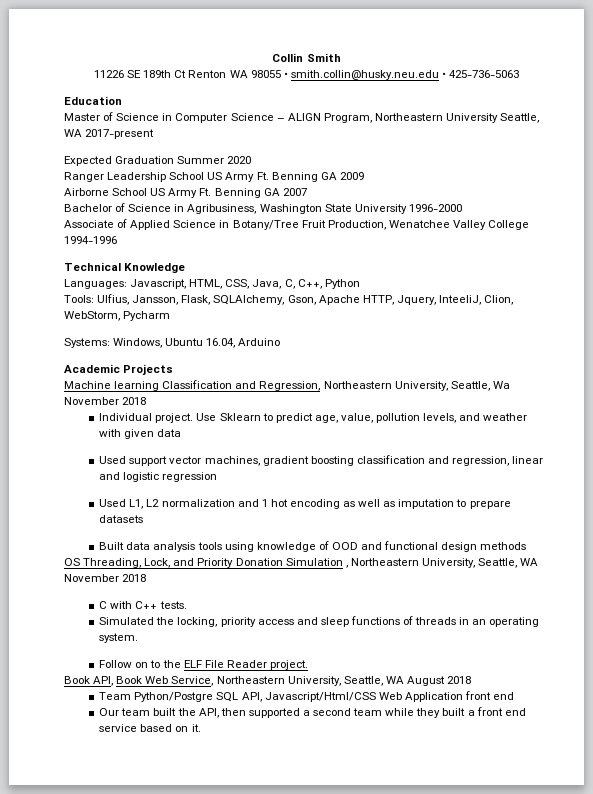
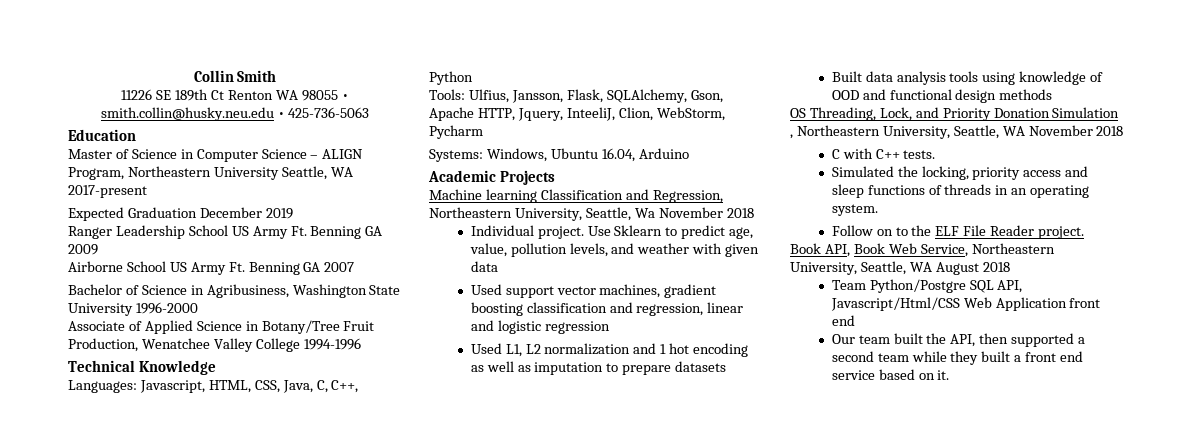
- Expected Graduation Summer 2020
+ Expected Graduation December 2019

